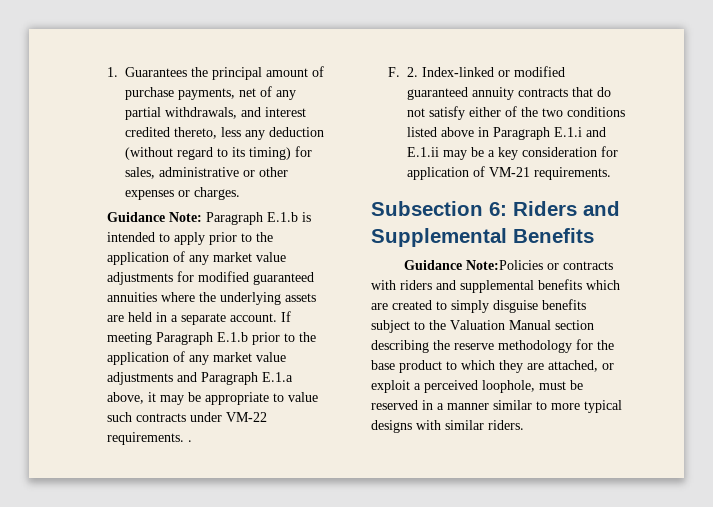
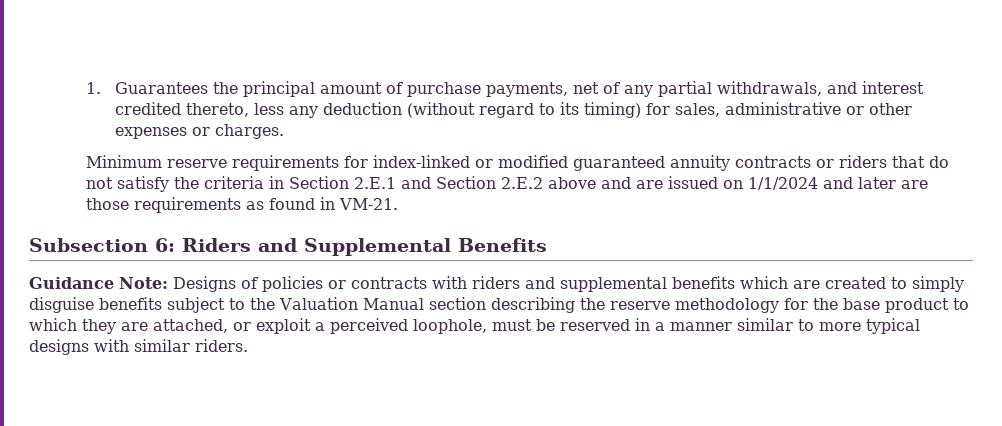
- Guidance Note: Paragraph E.1.b is intended to apply prior to the application of any market value adjustments for modified guaranteed annuities where the underlying assets are held in a separate account. If meeting Paragraph E.1.b prior to the application of any market value adjustments and Paragraph E.1.a above, it may be appropriate to value such contracts under VM-22 requirements. .
- F. 2. Index-linked or modified guaranteed annuity contracts that do not satisfy either of the two conditions listed above in Paragraph E.1.i and E.1.ii may be a key consideration for application of VM-21 requirements.
+ Minimum reserve requirements for index-linked or modified guaranteed annuity contracts or riders that do not satisfy the criteria in Section 2.E.1 and Section 2.E.2 above and are issued on 1/1/2024 and later are those requirements as found in VM-21.
- Guidance Note:Policies or contracts with riders and supplemental benefits which are created to simply disguise benefits subject to the Valuation Manual section describing the reserve methodology for the base product to which they are attached, or exploit a perceived loophole, must be reserved in a manner similar to more typical designs with similar riders.
+ Guidance Note: Designs of policies or contracts with riders and supplemental benefits which are created to simply disguise benefits subject to the Valuation Manual section describing the reserve methodology for the base product to which they are attached, or exploit a perceived loophole, must be reserved in a manner similar to more typical designs with similar riders.

